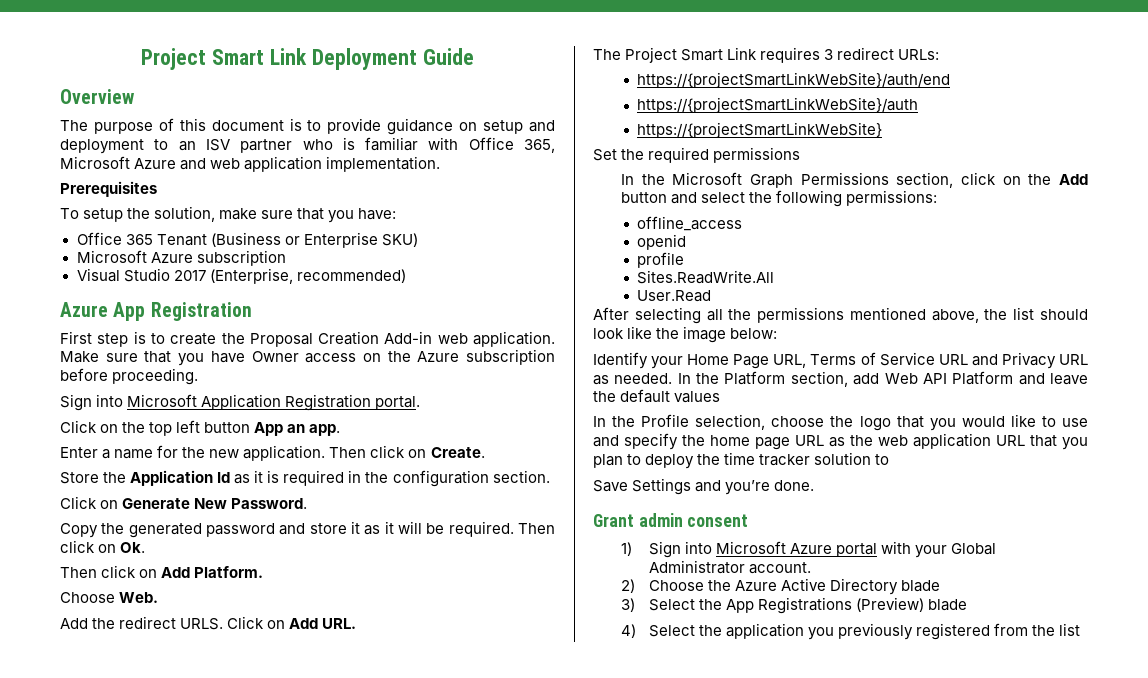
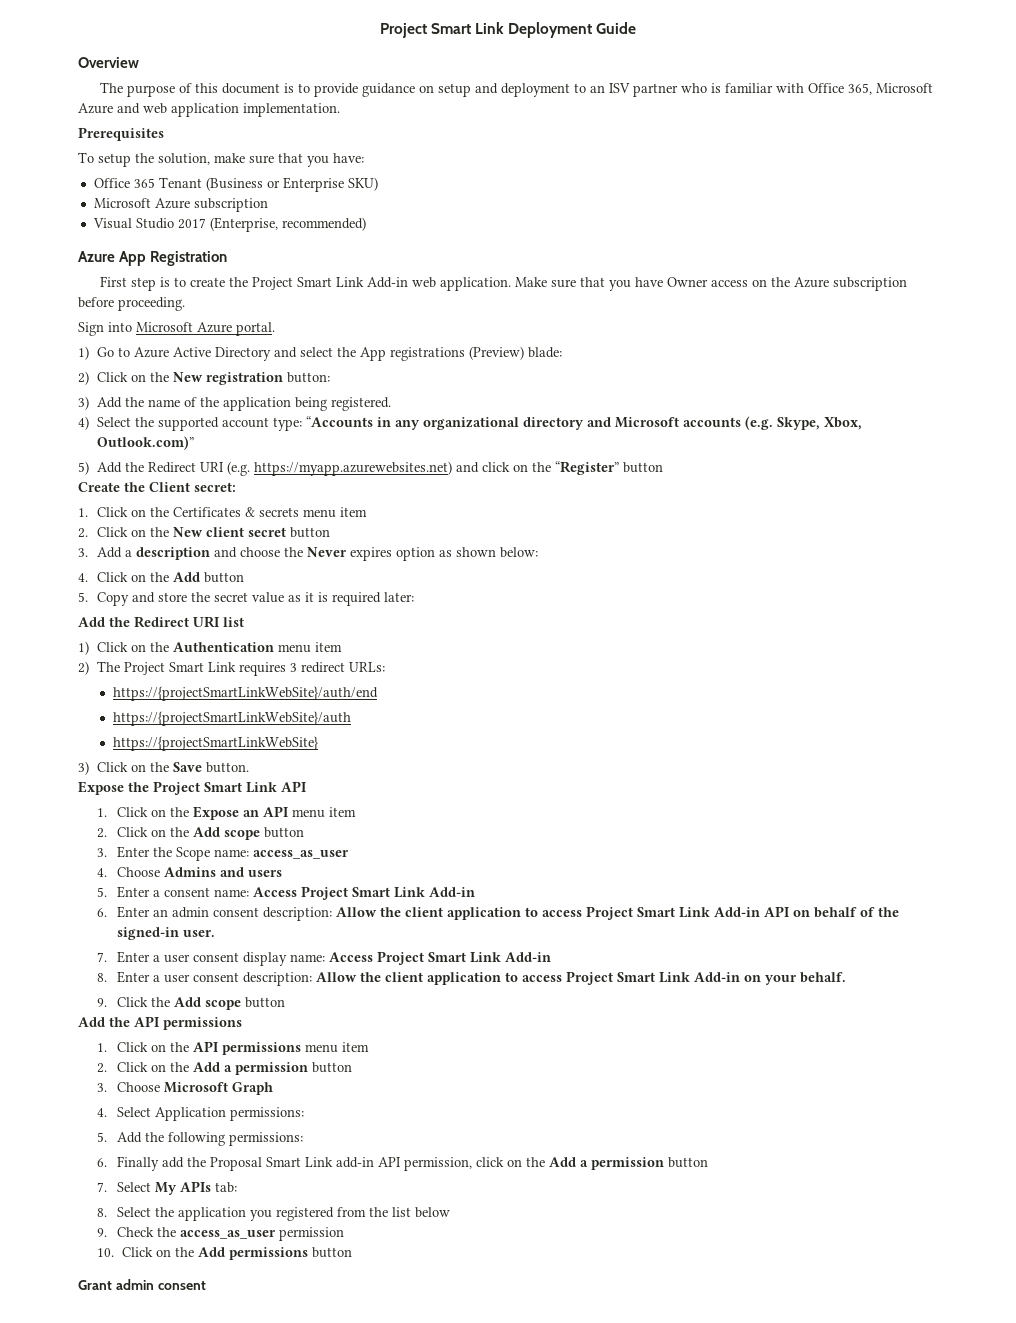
- First step is to create the Proposal Creation Add-in web application.
+ First step is to create the Project Smart Link Add-in web application.
- Sign into Microsoft Application Registration portal.
+ Sign into Microsoft Azure portal.
- Click on the top left button App an app.
- Enter a name for the new application. Then click on Create.
- Store the Application Id as it is required in the configuration section.
- Click on Generate New Password.
- Copy the generated password and store it as it will be required. Then click on Ok.
- Then click on Add Platform.
- Choose Web.
- Add the redirect URLS. Click on Add URL.
- The Project Smart Link requires 3 redirect URLs:
+ 1) Go to Azure Active Directory and select the App registrations (Preview) blade:
+ 2) Click on the New registration button:
+ 3) Add the name of the application being registered.
+ 4) Select the supported account type: “Accounts in any organizational directory and Microsoft accounts (e.g. Skype, Xbox, Outlook.com)”
+ 5) Add the Redirect URI (e.g. https://myapp.azurewebsites.net) and click on the “Register” button
+ Create the Client secret:
+ 1. Click on the Certificates & secrets menu item
+ 2. Click on the New client secret button
+ 3. Add a description and choose the Never expires option as shown below:
+ 4. Click on the Add button
+ 5. Copy and store the secret value as it is required later:
+ Add the Redirect URI list
+ 1) Click on the Authentication menu item
+ 2) The Project Smart Link requires 3 redirect URLs:
- Set the required permissions
- In the Microsoft Graph Permissions section, click on the Add button and select the following permissions:
- offline_access
- openid
- profile
- Sites.ReadWrite.All
- User.Read
- After selecting all the permissions mentioned above, the list should look like the image below:
- Identify your Home Page URL, Terms of Service URL and Privacy URL as needed. In the Platform section, add Web API Platform and leave the default values
- In the Profile selection, choose the logo that you would like to use and specify the home page URL as the web application URL that you plan to deploy the time tracker solution to
- Save Settings and you’re done.
+ 3) Click on the Save button.
+ Expose the Project Smart Link API
+ 1. Click on the Expose an API menu item
+ 2. Click on the Add scope button
+ 3. Enter the Scope name: access_as_user
+ 4. Choose Admins and users
+ 5. Enter a consent name: Access Project Smart Link Add-in
+ 6. Enter an admin consent description: Allow the client application to access Project Smart Link Add-in API on behalf of the signed-in user.
+ 7. Enter a user consent display name: Access Project Smart Link Add-in
+ 8. Enter a user consent description: Allow the client application to access Project Smart Link Add-in on your behalf.
+ 9. Click the Add scope button
+ Add the API permissions
+ 1. Click on the API permissions menu item
+ 2. Click on the Add a permission button
+ 3. Choose Microsoft Graph
+ 4. Select Application permissions:
+ 5. Add the following permissions:
+ 6. Finally add the Proposal Smart Link add-in API permission, click on the Add a permission button
+ 7. Select My APIs tab:
+ 8. Select the application you registered from the list below
+ 9. Check the access_as_user permission
+ 10. Click on the Add permissions button
  Grant admin consent
- 1) Sign into Microsoft Azure portal with your Global Administrator account.
- 2) Choose the Azure Active Directory blade
- 3) Select the App Registrations (Preview) blade
- 4) Select the application you previously registered from the list

